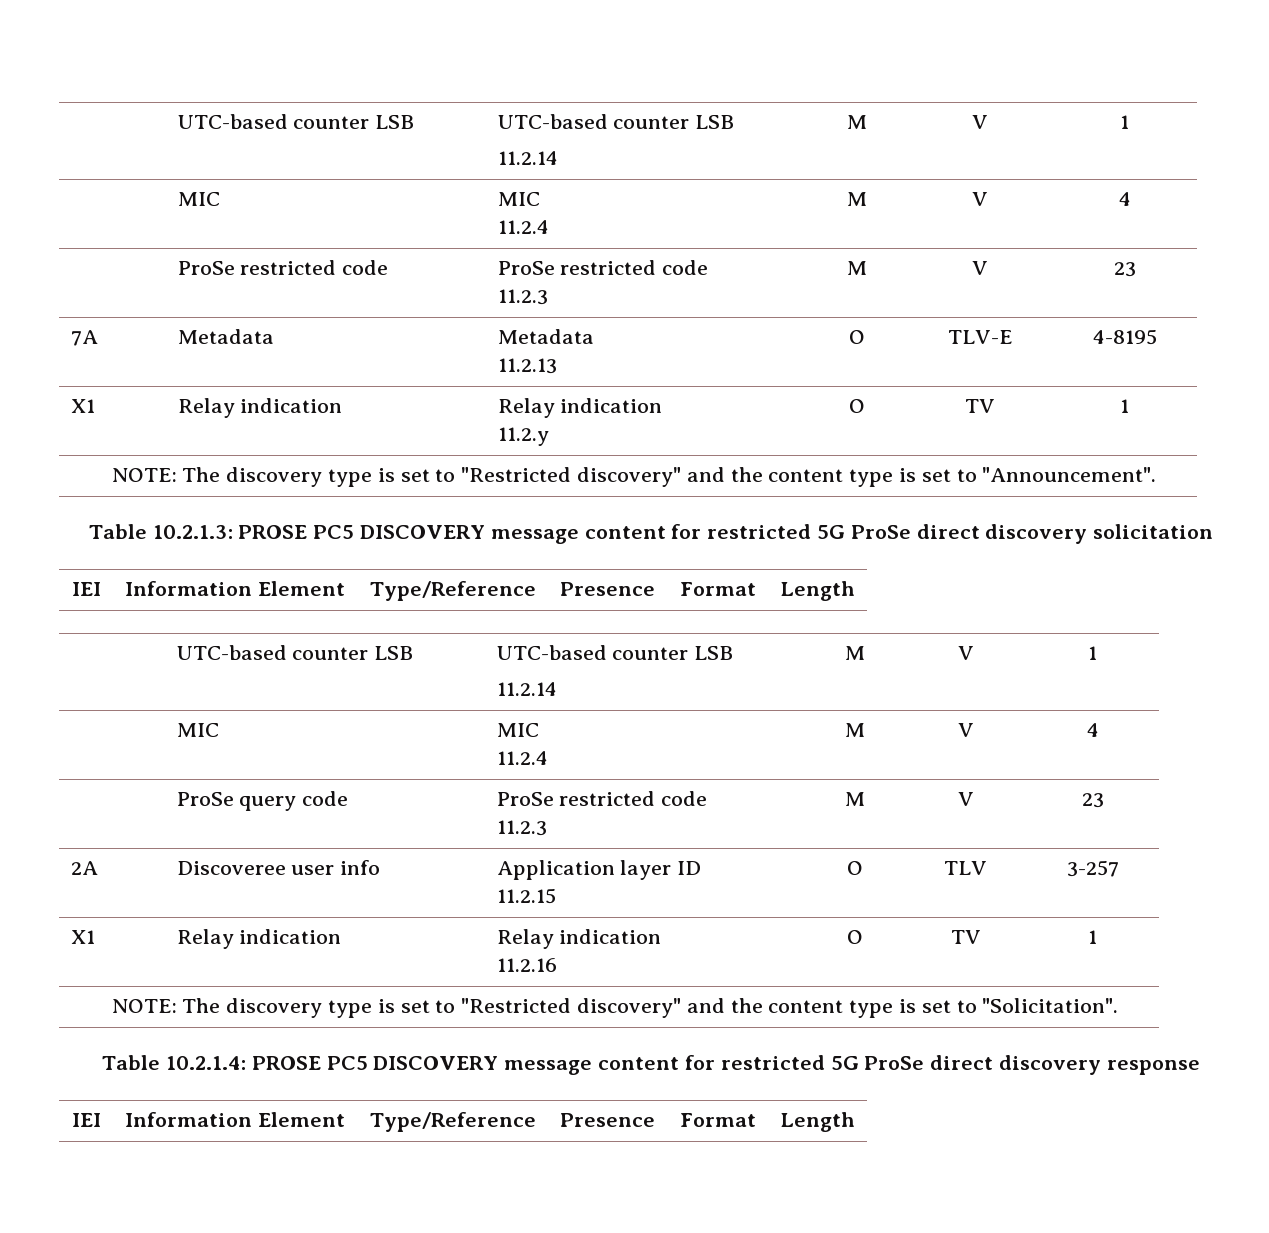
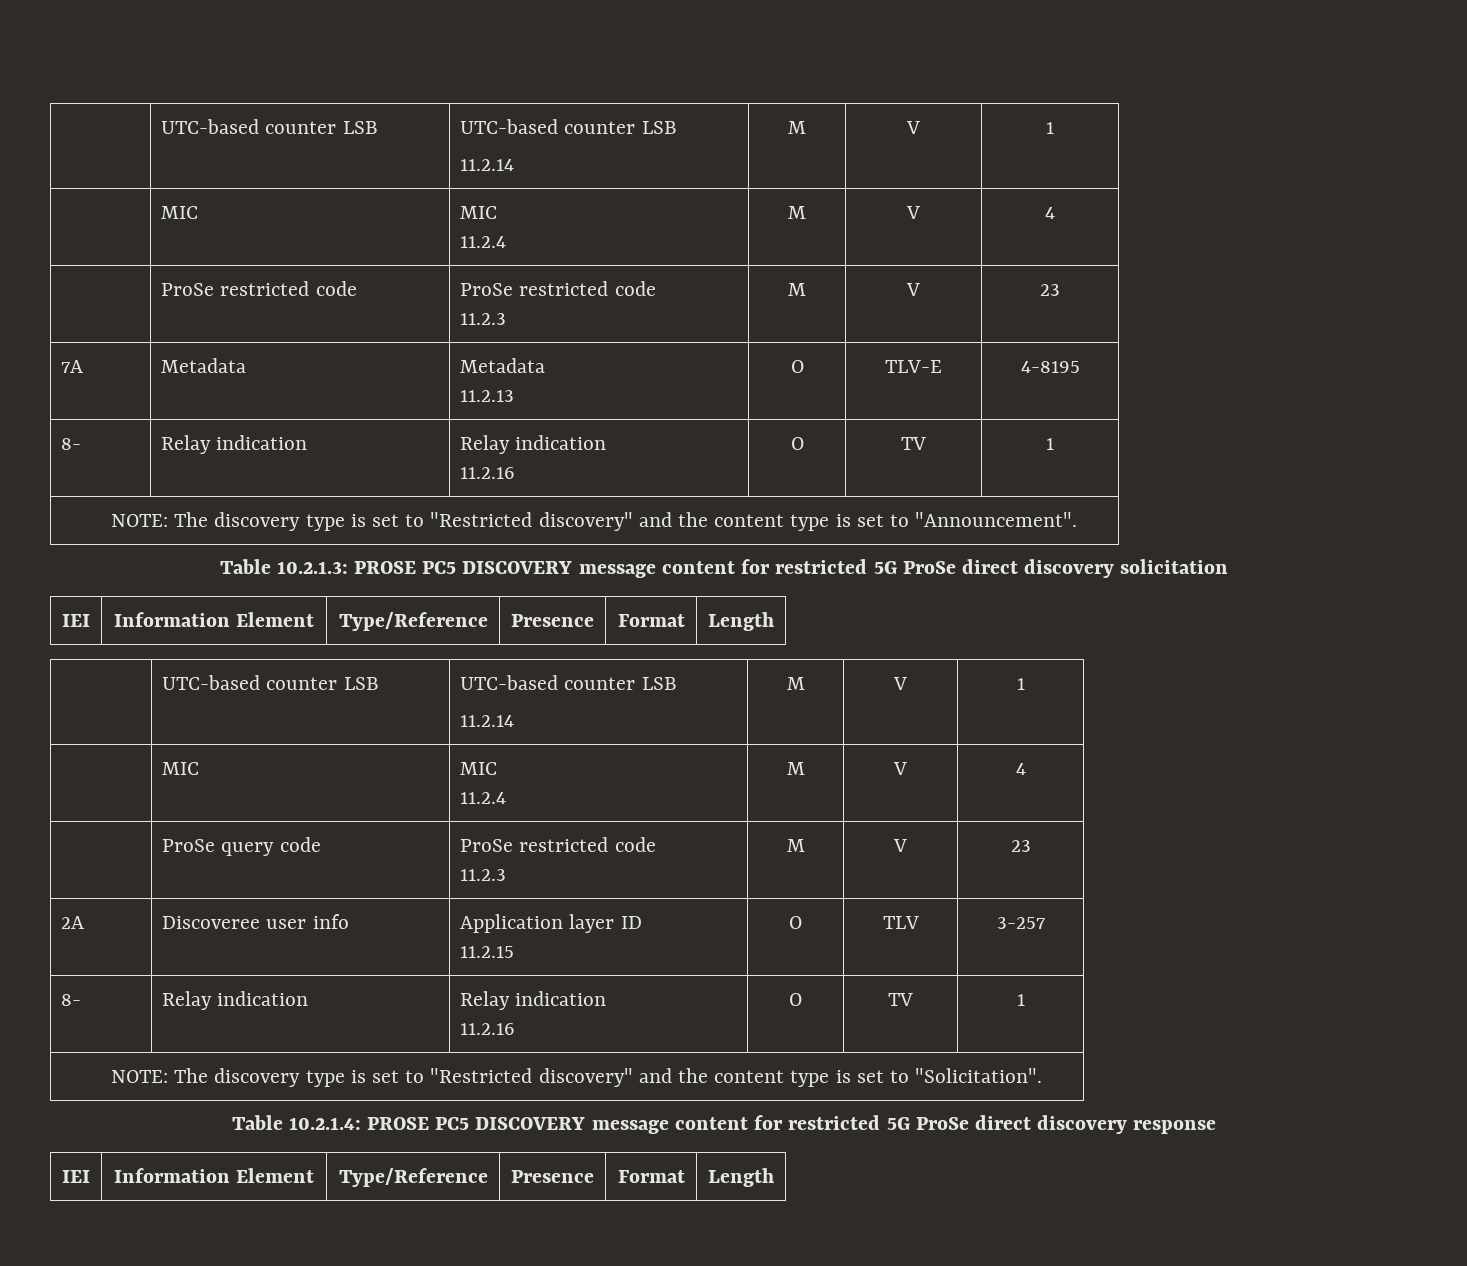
  7A | Metadata | Metadata
  11.2.13 | O | TLV-E | 4-8195
- X1 | Relay indication | Relay indication
- 11.2.y | O | TV | 1
+ 8- | Relay indication | Relay indication
+ 11.2.16 | O | TV | 1
  2A | Discoveree user info | Application layer ID
  11.2.15 | O | TLV | 3-257
- X1 | Relay indication | Relay indication
+ 8- | Relay indication | Relay indication

